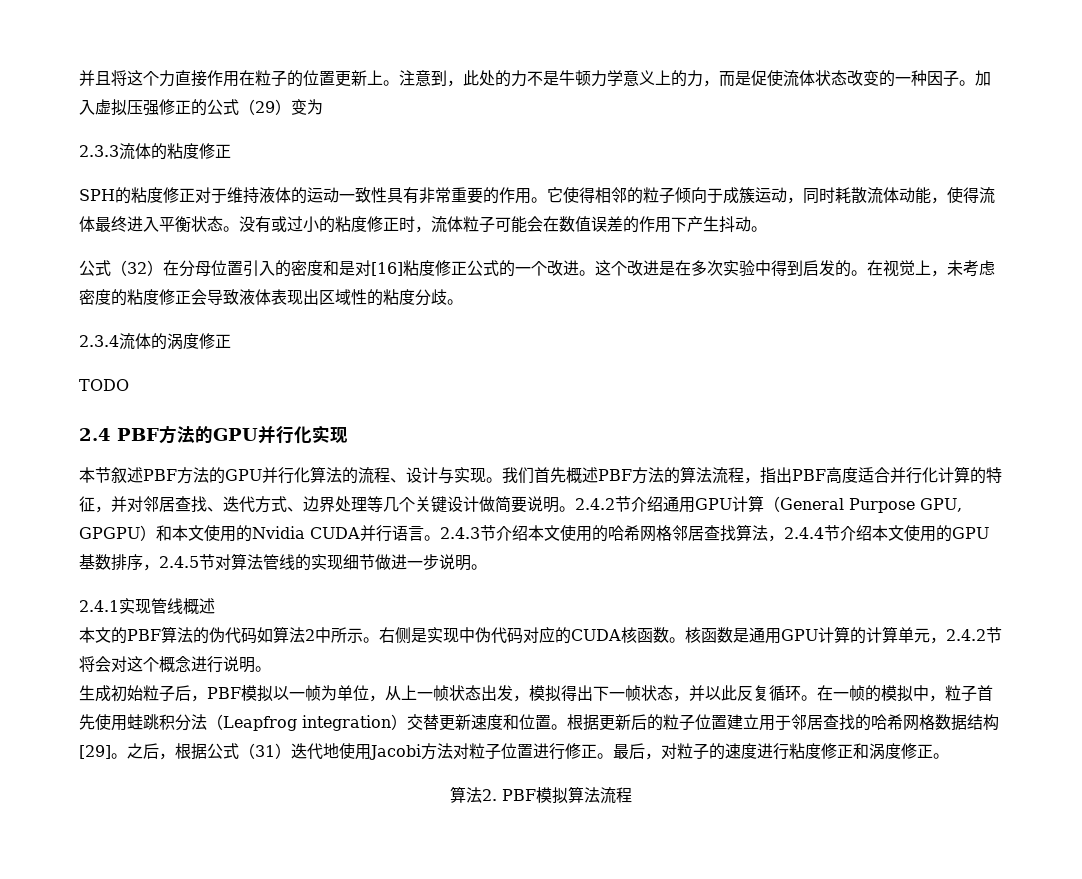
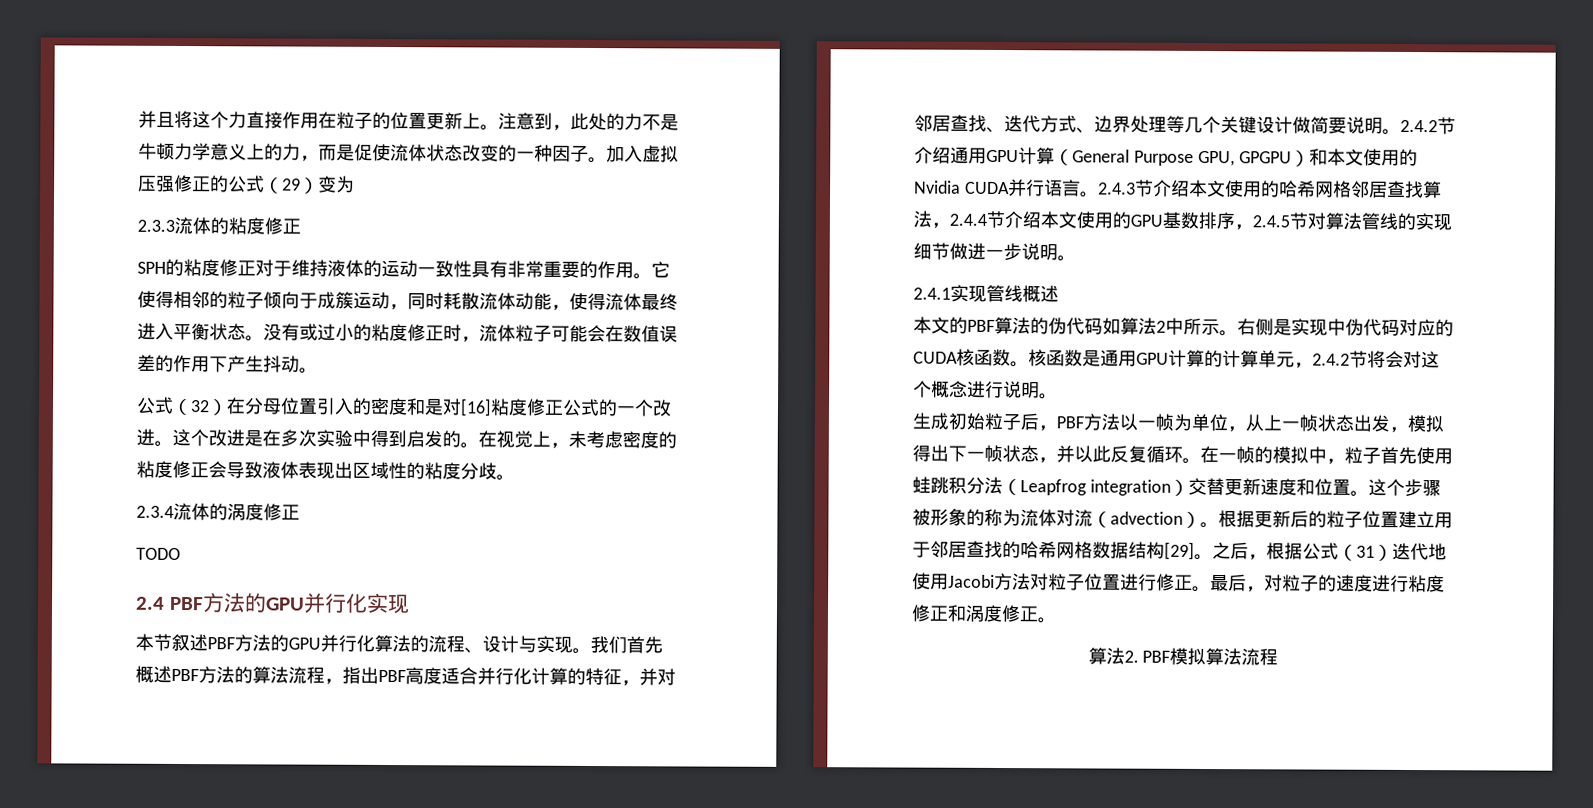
- 生成初始粒子后，PBF模拟以一帧为单位，从上一帧状态出发，模拟得出下一帧状态，并以此反复循环。
+ 生成初始粒子后，PBF方法以一帧为单位，从上一帧状态出发，模拟得出下一帧状态，并以此反复循环。
+ 这个步骤被形象的称为流体对流（advection）。

